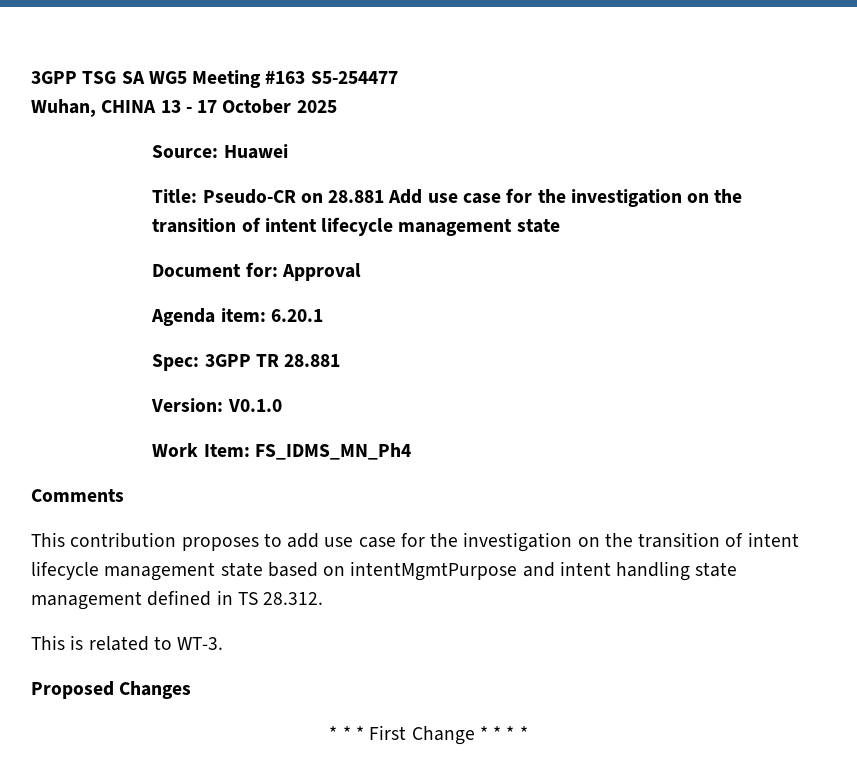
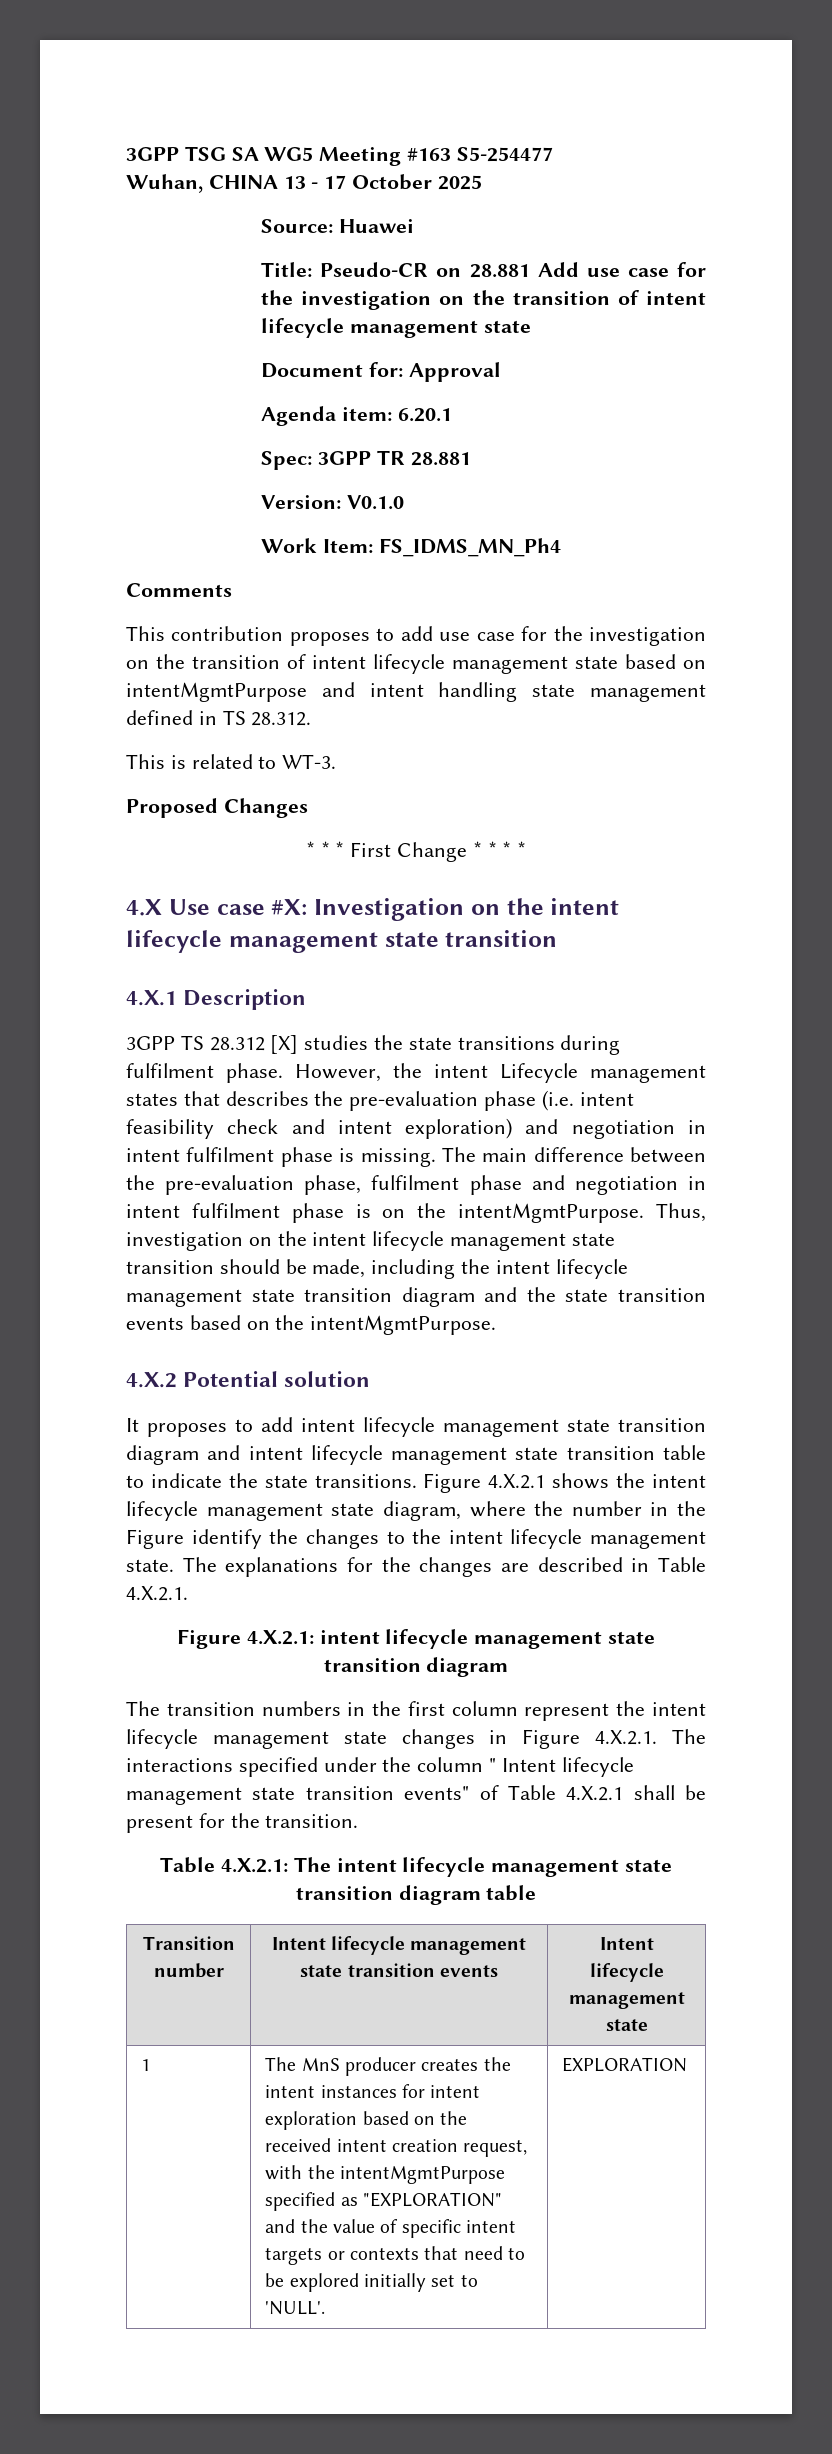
+ 4.X Use case #X: Investigation on the intent lifecycle management state transition
+ 4.X.1 Description
+ 3GPP TS 28.312 [X] studies the state transitions during fulfilment phase. However, the intent Lifecycle management states that describes the pre-evaluation phase (i.e. intent feasibility check and intent exploration) and negotiation in intent fulfilment phase is missing. The main difference between the pre-evaluation phase, fulfilment phase and negotiation in intent fulfilment phase is on the intentMgmtPurpose. Thus, investigation on the intent lifecycle management state transition should be made, including the intent lifecycle management state transition diagram and the state transition events based on the intentMgmtPurpose.
+ 4.X.2 Potential solution
+ It proposes to add intent lifecycle management state transition diagram and intent lifecycle management state transition table to indicate the state transitions. Figure 4.X.2.1 shows the intent lifecycle management state diagram, where the number in the Figure identify the changes to the intent lifecycle management state. The explanations for the changes are described in Table 4.X.2.1.
+ Figure 4.X.2.1: intent lifecycle management state transition diagram
+ The transition numbers in the first column represent the intent lifecycle management state changes in Figure 4.X.2.1. The interactions specified under the column " Intent lifecycle management state transition events" of Table 4.X.2.1 shall be present for the transition.
+ Table 4.X.2.1: The intent lifecycle management state transition diagram table
+ Transition number | Intent lifecycle management state transition events | Intent lifecycle management state
+ 1 | The MnS producer creates the intent instances for intent exploration based on the received intent creation request, with the intentMgmtPurpose specified as "EXPLORATION" and the value of specific intent targets or contexts that need to be explored initially set to 'NULL'. | EXPLORATION

